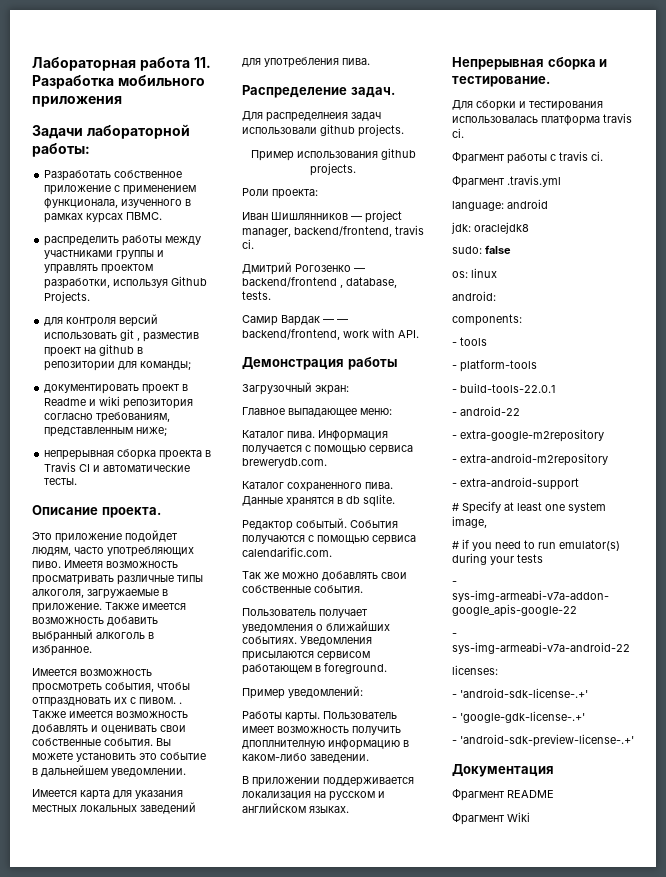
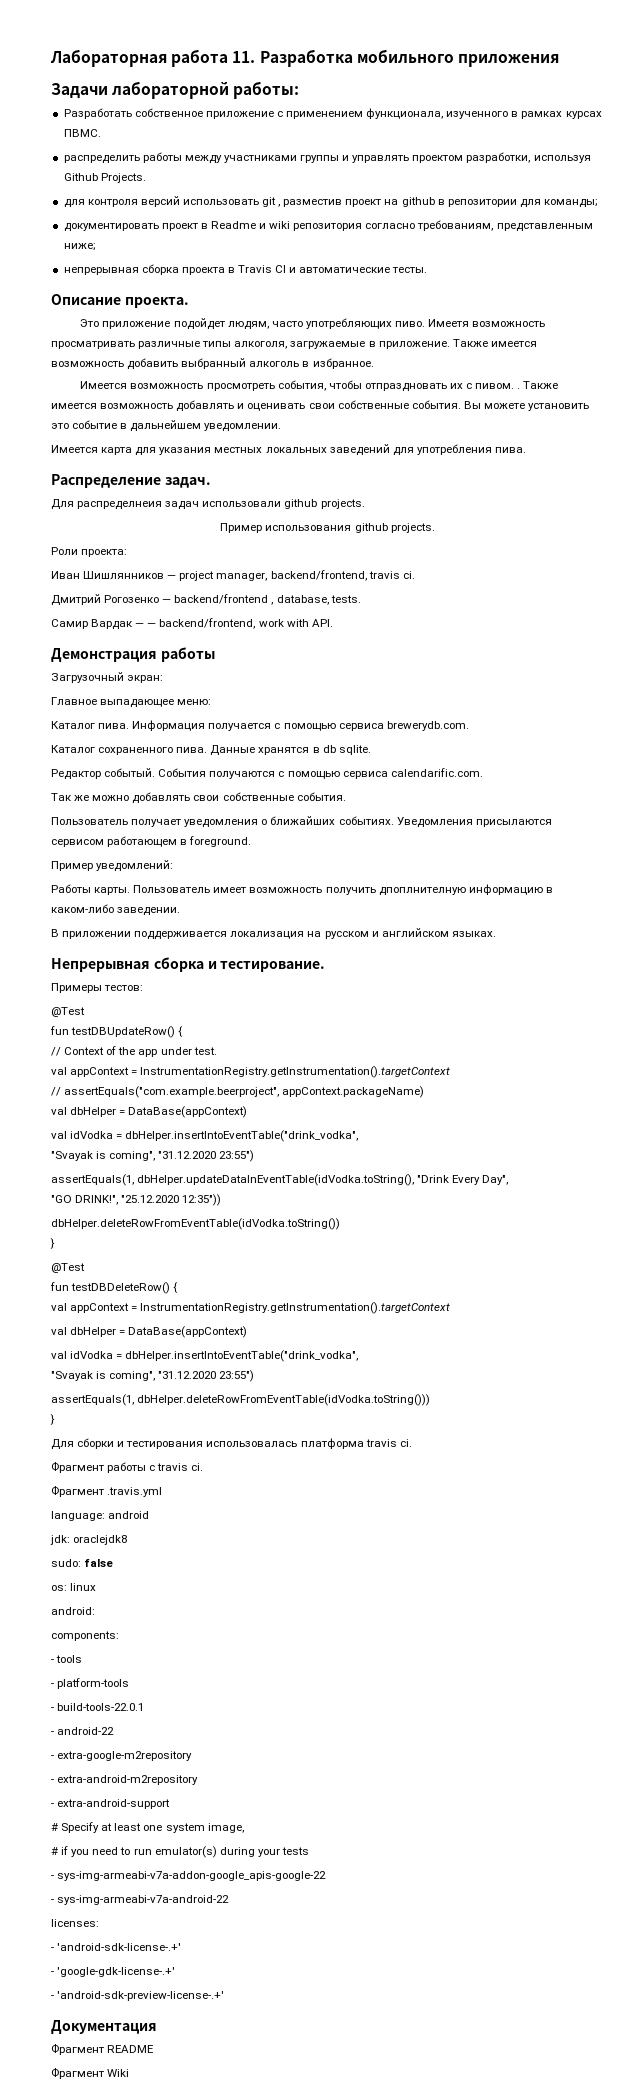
+ Примеры тестов:
+ @Test
+ fun testDBUpdateRow() {
+ // Context of the app under test.
+ val appContext = InstrumentationRegistry.getInstrumentation().targetContext
+ // assertEquals("com.example.beerproject", appContext.packageName)
+ val dbHelper = DataBase(appContext)
+ val idVodka = dbHelper.insertIntoEventTable("drink_vodka",
+ "Svayak is coming", "31.12.2020 23:55")
+ assertEquals(1, dbHelper.updateDataInEventTable(idVodka.toString(), "Drink Every Day",
+ "GO DRINK!", "25.12.2020 12:35"))
+ dbHelper.deleteRowFromEventTable(idVodka.toString())
+ }
+ @Test
+ fun testDBDeleteRow() {
+ val appContext = InstrumentationRegistry.getInstrumentation().targetContext
+ val dbHelper = DataBase(appContext)
+ val idVodka = dbHelper.insertIntoEventTable("drink_vodka",
+ "Svayak is coming", "31.12.2020 23:55")
+ assertEquals(1, dbHelper.deleteRowFromEventTable(idVodka.toString()))
+ }

